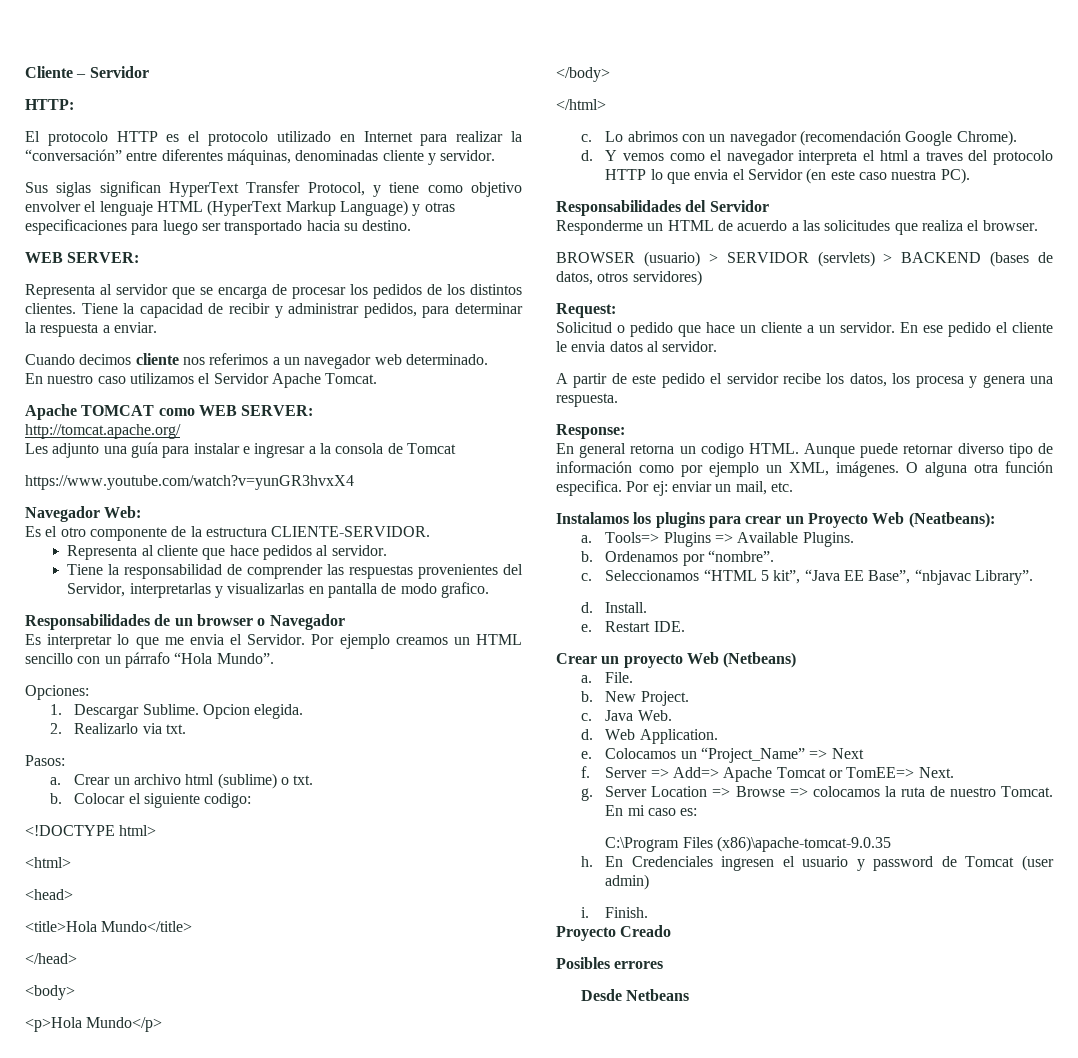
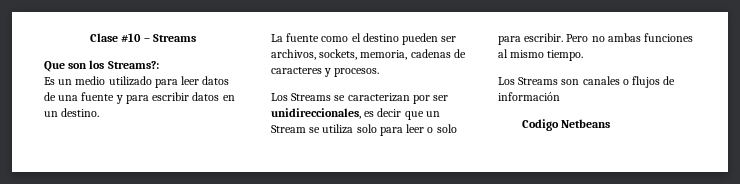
- Cliente – Servidor
- HTTP:
- El protocolo HTTP es el protocolo utilizado en Internet para realizar la “conversación” entre diferentes máquinas, denominadas cliente y servidor.
- Sus siglas significan HyperText Transfer Protocol, y tiene como objetivo envolver el lenguaje HTML (HyperText Markup Language) y otras especificaciones para luego ser transportado hacia su destino.
- WEB SERVER:
- Representa al servidor que se encarga de procesar los pedidos de los distintos clientes. Tiene la capacidad de recibir y administrar pedidos, para determinar la respuesta a enviar.
- Cuando decimos cliente nos referimos a un navegador web determinado.
- En nuestro caso utilizamos el Servidor Apache Tomcat.
- Apache TOMCAT como WEB SERVER:
- http://tomcat.apache.org/
- Les adjunto una guía para instalar e ingresar a la consola de Tomcat
- https://www.youtube.com/watch?v=yunGR3hvxX4
- Navegador Web:
- Es el otro componente de la estructura CLIENTE-SERVIDOR.
- Representa al cliente que hace pedidos al servidor.
- Tiene la responsabilidad de comprender las respuestas provenientes del Servidor, interpretarlas y visualizarlas en pantalla de modo grafico.
- Responsabilidades de un browser o Navegador
- Es interpretar lo que me envia el Servidor. Por ejemplo creamos un HTML sencillo con un párrafo “Hola Mundo”.
- Opciones:
- 1. Descargar Sublime. Opcion elegida.
- 2. Realizarlo via txt.
- Pasos:
- a. Crear un archivo html (sublime) o txt.
- b. Colocar el siguiente codigo:
- <!DOCTYPE html>
- <html>
- <head>
- <title>Hola Mundo</title>
- </head>
- <body>
- <p>Hola Mundo</p>
- </body>
- </html>
- c. Lo abrimos con un navegador (recomendación Google Chrome).
- d. Y vemos como el navegador interpreta el html a traves del protocolo HTTP lo que envia el Servidor (en este caso nuestra PC).
- Responsabilidades del Servidor
- Responderme un HTML de acuerdo a las solicitudes que realiza el browser.
- BROWSER (usuario) > SERVIDOR (servlets) > BACKEND (bases de datos, otros servidores)
- Request:
- Solicitud o pedido que hace un cliente a un servidor. En ese pedido el cliente le envia datos al servidor.
- A partir de este pedido el servidor recibe los datos, los procesa y genera una respuesta.
- Response:
- En general retorna un codigo HTML. Aunque puede retornar diverso tipo de información como por ejemplo un XML, imágenes. O alguna otra función especifica. Por ej: enviar un mail, etc.
- Instalamos los plugins para crear un Proyecto Web (Neatbeans):
- a. Tools=> Plugins => Available Plugins.
- b. Ordenamos por “nombre”.
- c. Seleccionamos “HTML 5 kit”, “Java EE Base”, “nbjavac Library”.
- d. Install.
- e. Restart IDE.
- Crear un proyecto Web (Netbeans)
- a. File.
- b. New Project.
- c. Java Web.
- d. Web Application.
- e. Colocamos un “Project_Name” => Next
- f. Server => Add=> Apache Tomcat or TomEE=> Next.
- g. Server Location => Browse => colocamos la ruta de nuestro Tomcat. En mi caso es:
- C:\Program Files (x86)\apache-tomcat-9.0.35
- h. En Credenciales ingresen el usuario y password de Tomcat (user admin)
- i. Finish.
- Proyecto Creado
- Posibles errores
- Desde Netbeans
+ Clase #10 – Streams
+ Que son los Streams?:
+ Es un medio utilizado para leer datos de una fuente y para escribir datos en un destino.
+ La fuente como el destino pueden ser archivos, sockets, memoria, cadenas de caracteres y procesos.
+ Los Streams se caracterizan por ser unidireccionales, es decir que un Stream se utiliza solo para leer o solo para escribir. Pero no ambas funciones al mismo tiempo.
+ Los Streams son canales o flujos de información
+ Codigo Netbeans

